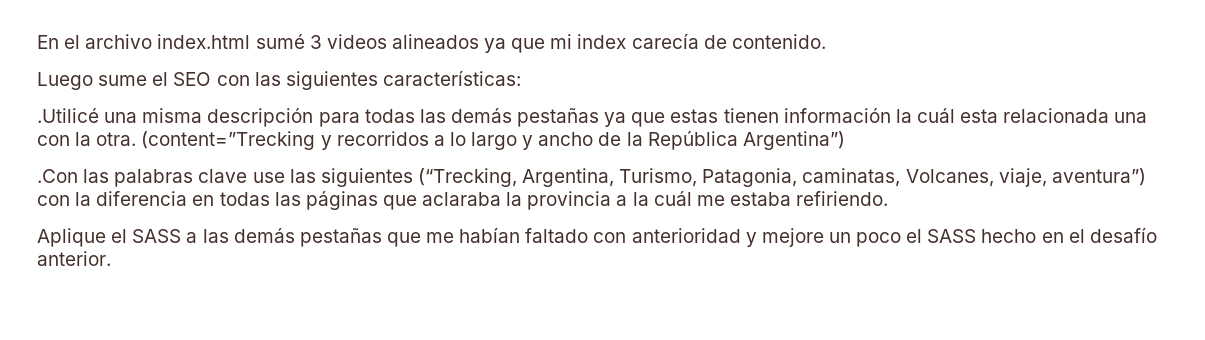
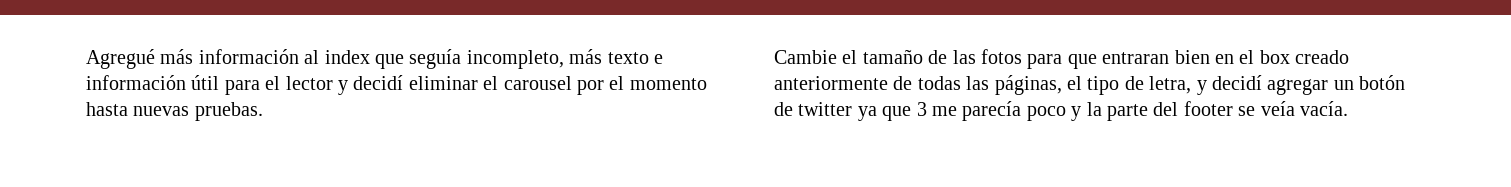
- En el archivo index.html sumé 3 videos alineados ya que mi index carecía de contenido.
- Luego sume el SEO con las siguientes características:
- .Utilicé una misma descripción para todas las demás pestañas ya que estas tienen información la cuál esta relacionada una con la otra. (content=”Trecking y recorridos a lo largo y ancho de la República Argentina”)
- .Con las palabras clave use las siguientes (“Trecking, Argentina, Turismo, Patagonia, caminatas, Volcanes, viaje, aventura”) con la diferencia en todas las páginas que aclaraba la provincia a la cuál me estaba refiriendo.
- Aplique el SASS a las demás pestañas que me habían faltado con anterioridad y mejore un poco el SASS hecho en el desafío anterior.
+ Agregué más información al index que seguía incompleto, más texto e información útil para el lector y decidí eliminar el carousel por el momento hasta nuevas pruebas.
+ Cambie el tamaño de las fotos para que entraran bien en el box creado anteriormente de todas las páginas, el tipo de letra, y decidí agregar un botón de twitter ya que 3 me parecía poco y la parte del footer se veía vacía.

